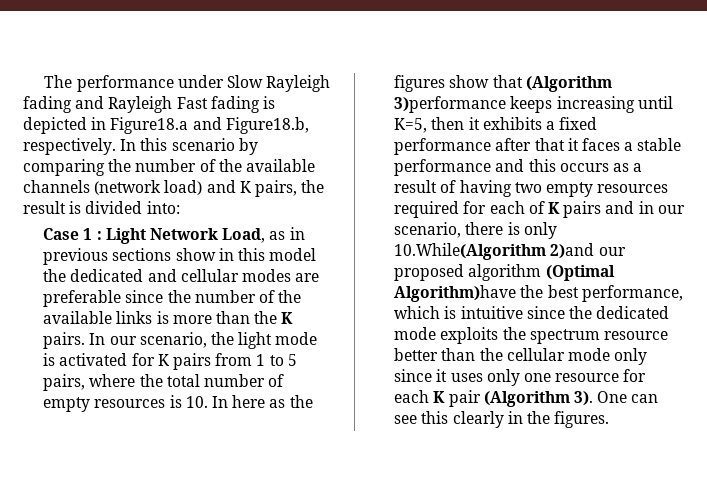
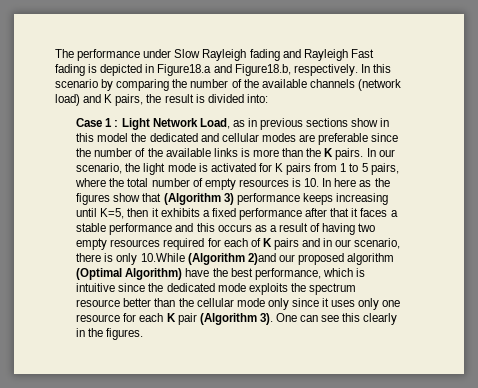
- In our scenario, the light mode is activated for K pairs from 1 to 5 pairs, where the total number of empty resources is 10. In here as the figures show that (Algorithm 3)performance keeps increasing until K=5, then it exhibits a fixed performance after that it faces a stable performance and this occurs as a result of having two empty resources required for each of K pairs and in our scenario, there is only 10.While(Algorithm 2)and our proposed algorithm (Optimal Algorithm)have the best performance, which is intuitive since the dedicated mode exploits the spectrum resource better than the cellular mode only since it uses only one resource for each K pair (Algorithm 3).
+ In our scenario, the light mode is activated for K pairs from 1 to 5 pairs, where the total number of empty resources is 10. In here as the figures show that (Algorithm 3) performance keeps increasing until K=5, then it exhibits a fixed performance after that it faces a stable performance and this occurs as a result of having two empty resources required for each of K pairs and in our scenario, there is only 10.While (Algorithm 2)and our proposed algorithm (Optimal Algorithm) have the best performance, which is intuitive since the dedicated mode exploits the spectrum resource better than the cellular mode only since it uses only one resource for each K pair (Algorithm 3).

